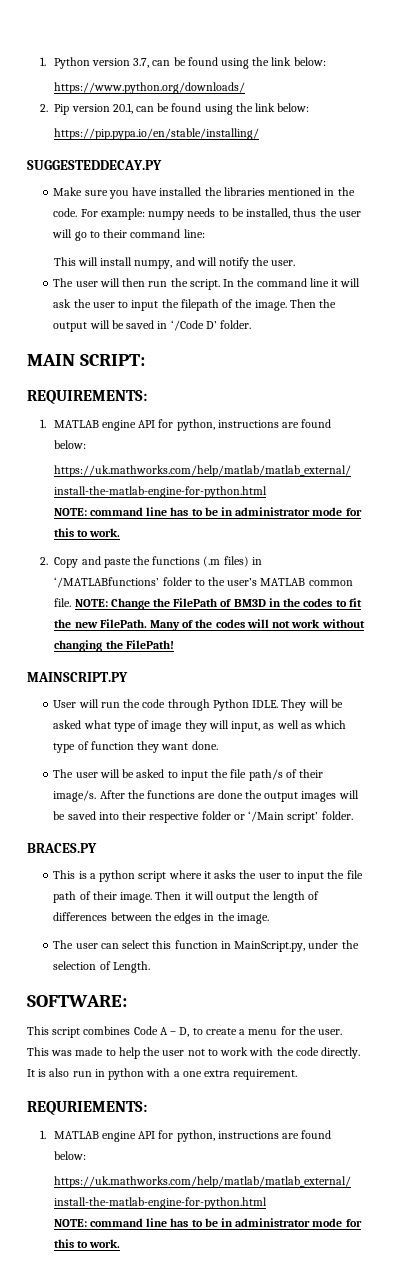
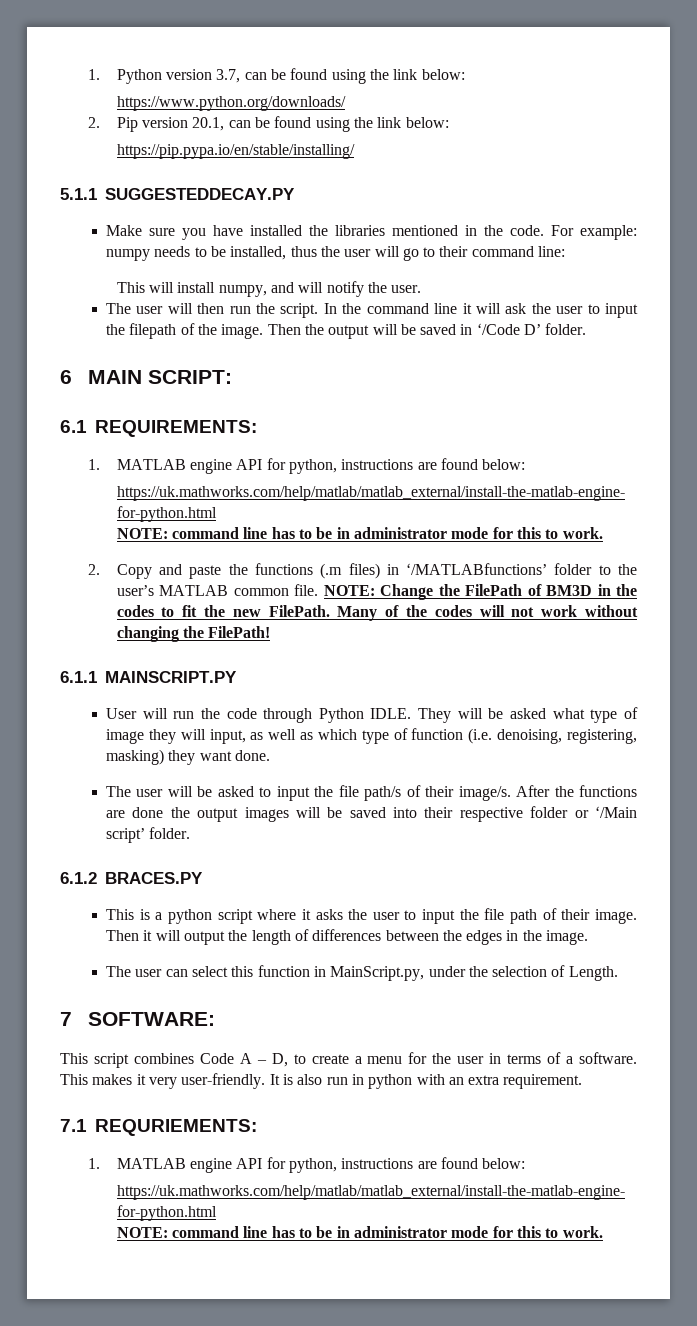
- SUGGESTEDDECAY.PY
+ 5.1.1 SUGGESTEDDECAY.PY
- MAIN SCRIPT:
+ 6 MAIN SCRIPT:
- REQUIREMENTS:
+ 6.1 REQUIREMENTS:
- MAINSCRIPT.PY
+ 6.1.1 MAINSCRIPT.PY
- They will be asked what type of image they will input, as well as which type of function they want done.
+ They will be asked what type of image they will input, as well as which type of function (i.e. denoising, registering, masking) they want done.
- BRACES.PY
+ 6.1.2 BRACES.PY
- SOFTWARE:
+ 7 SOFTWARE:
- This script combines Code A – D, to create a menu for the user. This was made to help the user not to work with the code directly.
+ This script combines Code A – D, to create a menu for the user in terms of a software. This makes it very user-friendly.
- It is also run in python with a one extra requirement.
+ It is also run in python with an extra requirement.
- REQURIEMENTS:
+ 7.1 REQURIEMENTS:

